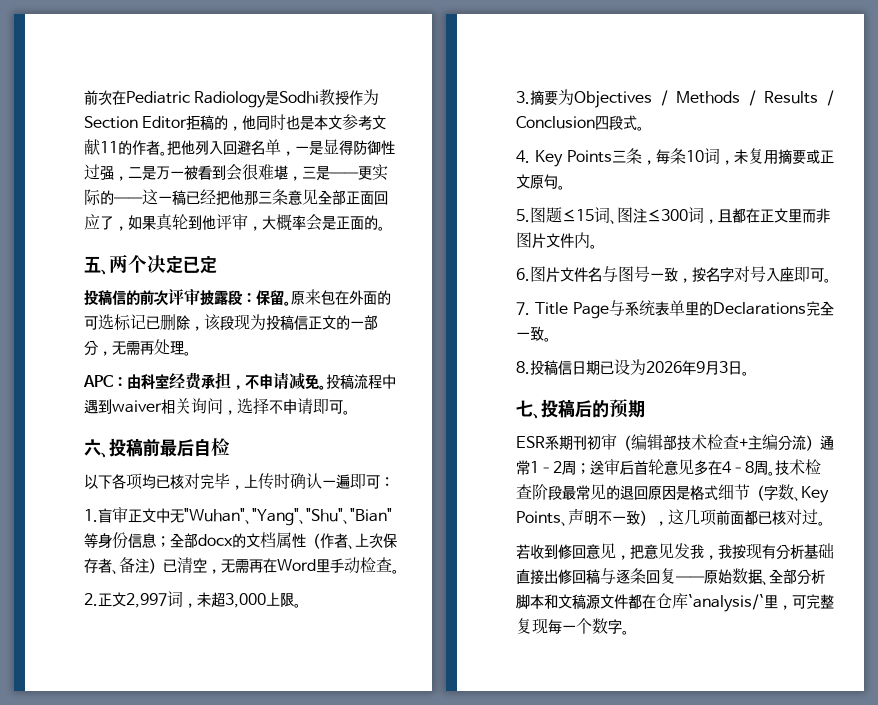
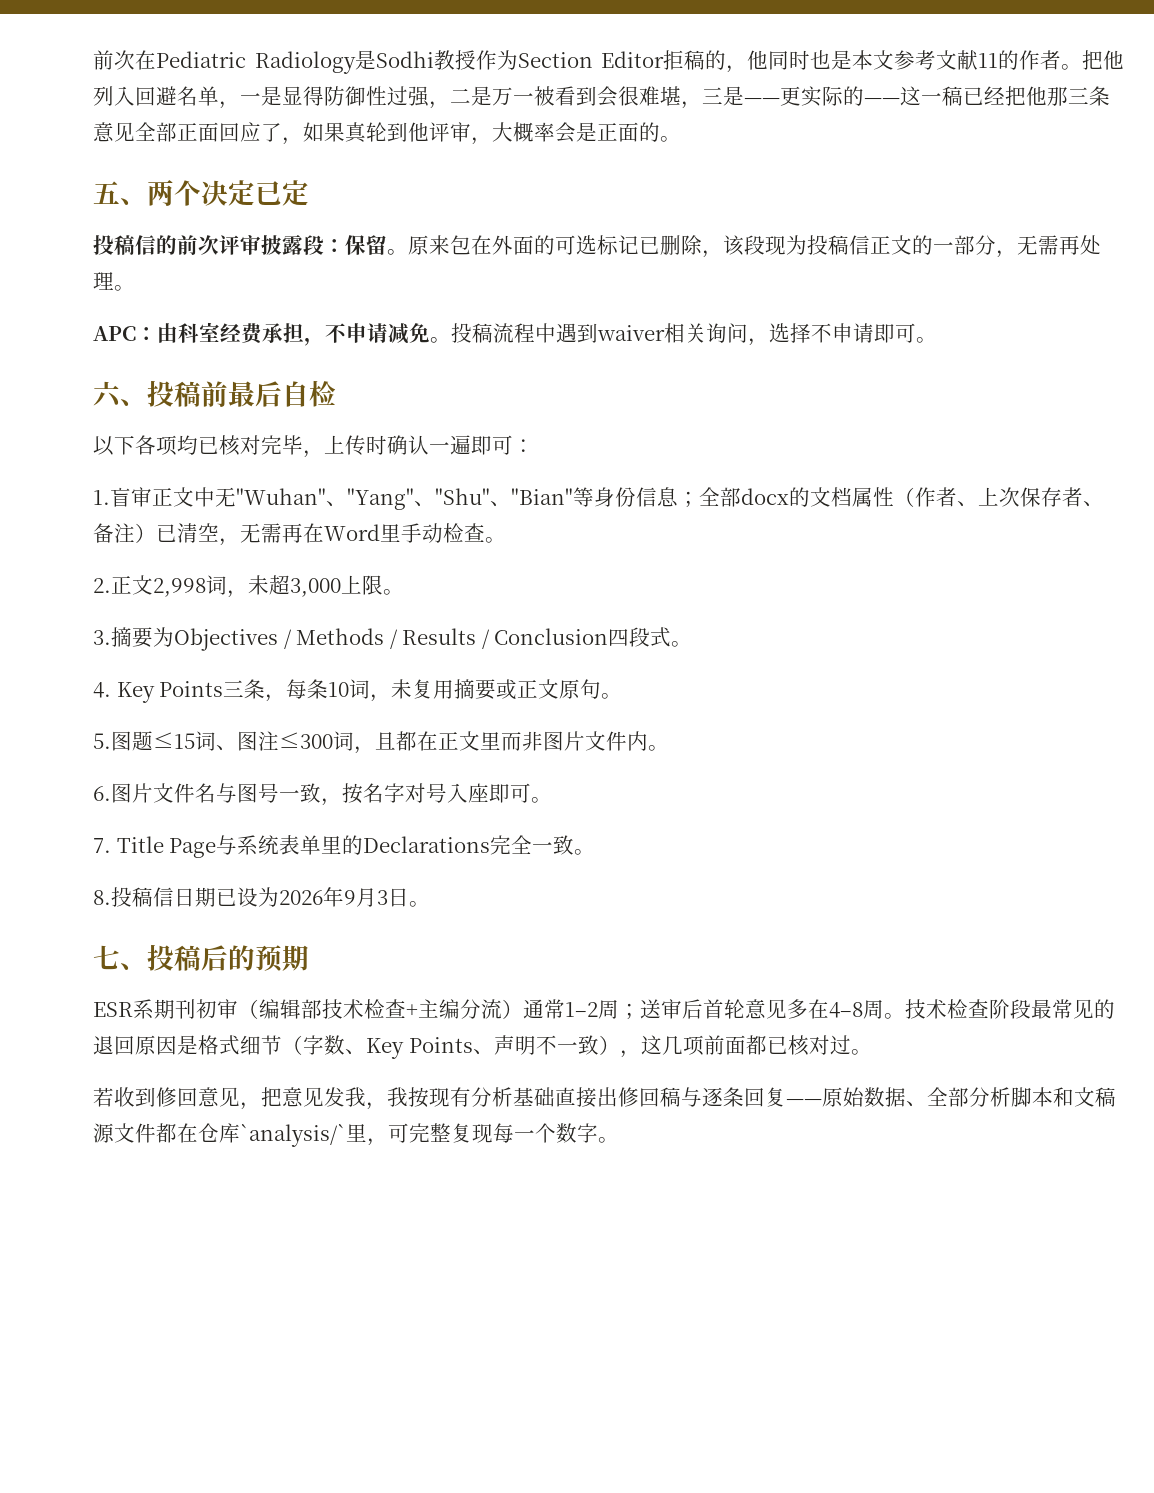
- 2.正文2,997词，未超3,000上限。
+ 2.正文2,998词，未超3,000上限。

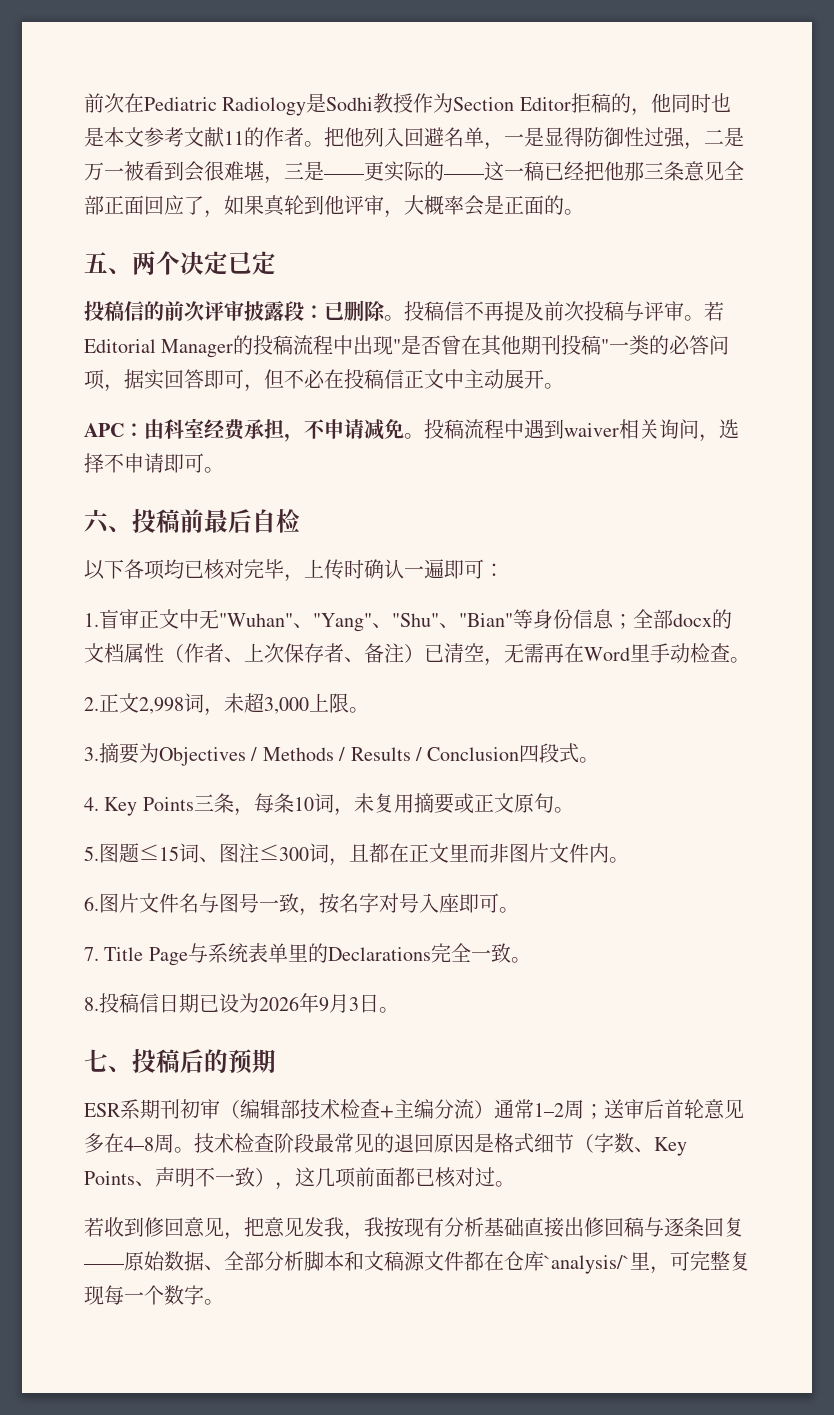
- 投稿信的前次评审披露段：保留。原来包在外面的可选标记已删除，该段现为投稿信正文的一部分，无需再处理。
+ 投稿信的前次评审披露段：已删除。投稿信不再提及前次投稿与评审。若Editorial Manager的投稿流程中出现"是否曾在其他期刊投稿"一类的必答问项，据实回答即可，但不必在投稿信正文中主动展开。

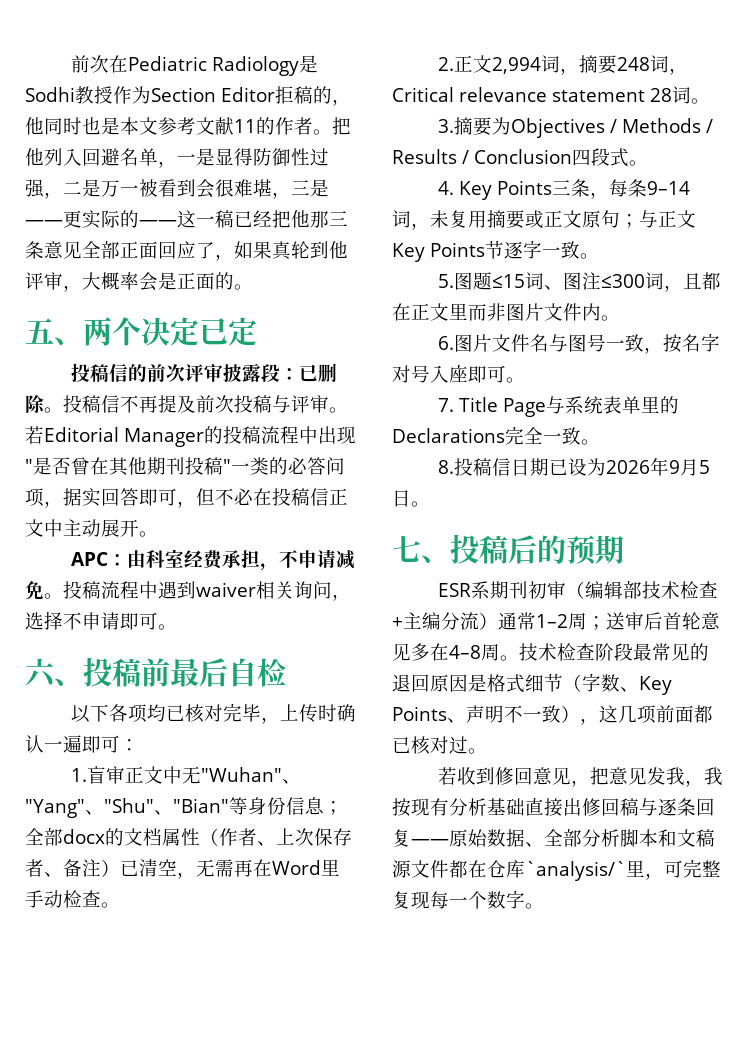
- 2.正文2,998词，未超3,000上限。
+ 2.正文2,994词，摘要248词，Critical relevance statement 28词。
- 4. Key Points三条，每条10词，未复用摘要或正文原句。
+ 4. Key Points三条，每条9–14词，未复用摘要或正文原句；与正文Key Points节逐字一致。
- 8.投稿信日期已设为2026年9月3日。
+ 8.投稿信日期已设为2026年9月5日。

